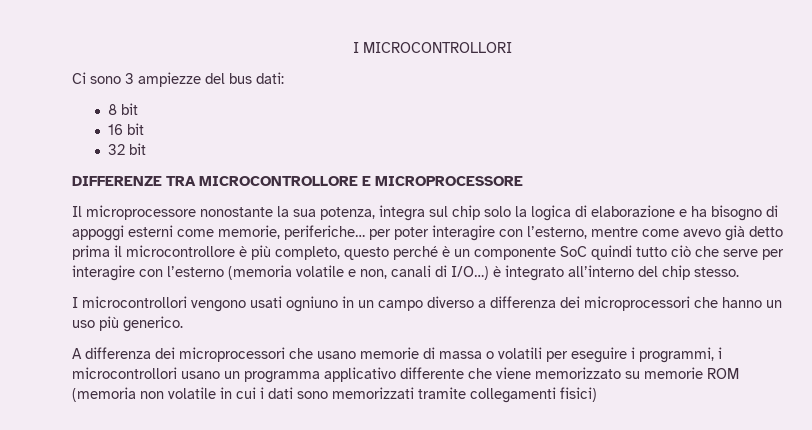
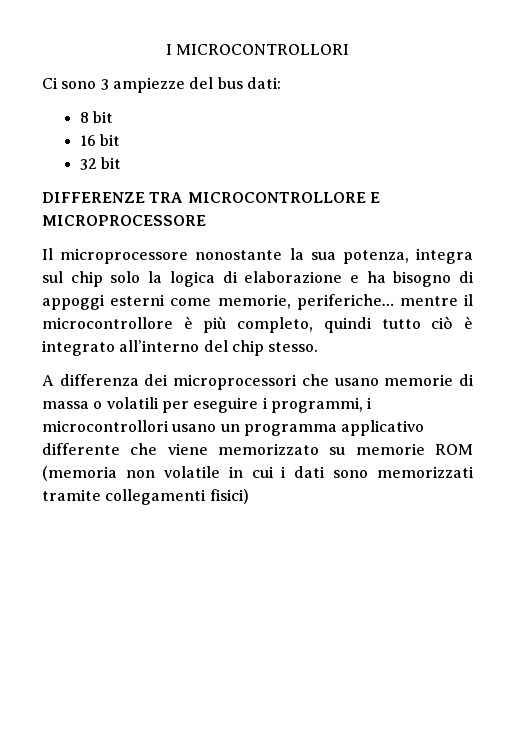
- Il microprocessore nonostante la sua potenza, integra sul chip solo la logica di elaborazione e ha bisogno di appoggi esterni come memorie, periferiche… per poter interagire con l’esterno, mentre come avevo già detto prima il microcontrollore è più completo, questo perché è un componente SoC quindi tutto ciò che serve per interagire con l’esterno (memoria volatile e non, canali di I/O…) è integrato all’interno del chip stesso.
+ Il microprocessore nonostante la sua potenza, integra sul chip solo la logica di elaborazione e ha bisogno di appoggi esterni come memorie, periferiche… mentre il microcontrollore è più completo, quindi tutto ciò è integrato all’interno del chip stesso.
- I microcontrollori vengono usati ogniuno in un campo diverso a differenza dei microprocessori che hanno un uso più generico.

